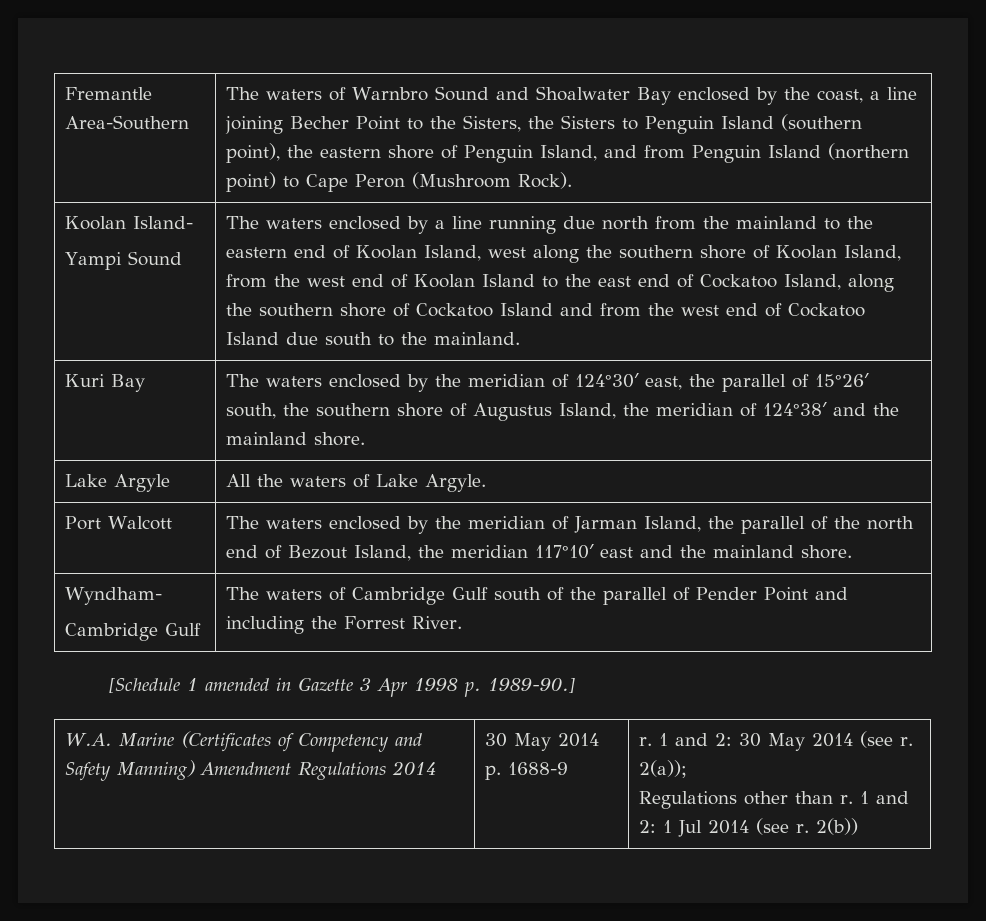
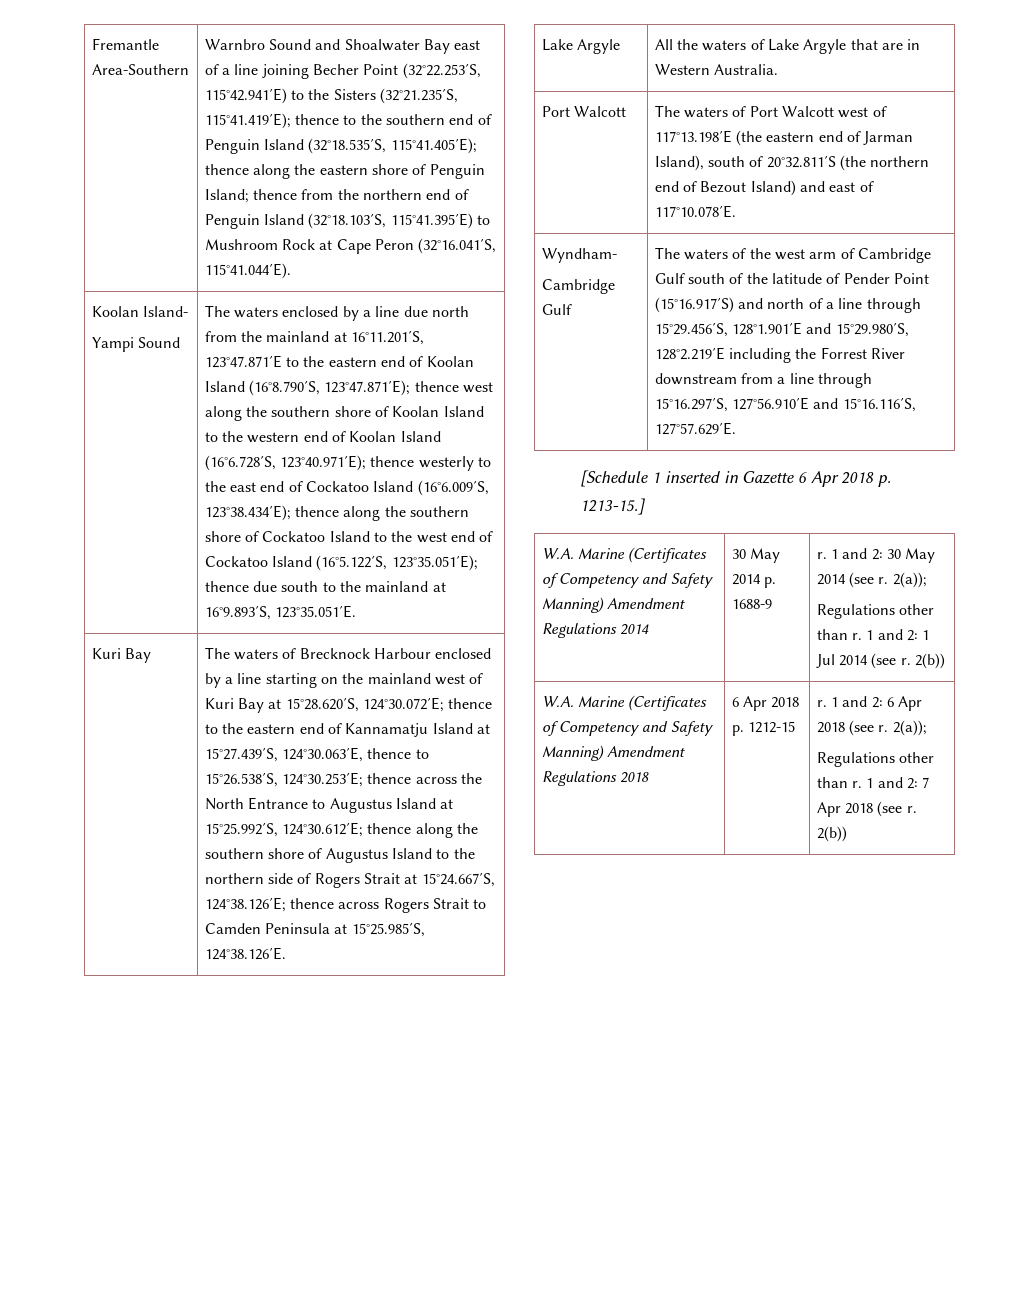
- The waters of Warnbro Sound and Shoalwater Bay enclosed by the coast, a line joining Becher Point to the Sisters, the Sisters to Penguin Island (southern point), the eastern shore of Penguin Island, and from Penguin Island (northern point) to Cape Peron (Mushroom Rock).
+ Warnbro Sound and Shoalwater Bay east of a line joining Becher Point (32°22.253′S, 115°42.941′E) to the Sisters (32°21.235′S, 115°41.419′E); thence to the southern end of Penguin Island (32°18.535′S, 115°41.405′E); thence along the eastern shore of Penguin Island; thence from the northern end of Penguin Island (32°18.103′S, 115°41.395′E) to Mushroom Rock at Cape Peron (32°16.041′S, 115°41.044′E).
- The waters enclosed by a line running due north from the mainland to the eastern end of Koolan Island, west along the southern shore of Koolan Island, from the west end of Koolan Island to the east end of Cockatoo Island, along the southern shore of Cockatoo Island and from the west end of Cockatoo Island due south to the mainland.
+ The waters enclosed by a line due north from the mainland at 16°11.201′S, 123°47.871′E to the eastern end of Koolan Island (16°8.790′S, 123°47.871′E); thence west along the southern shore of Koolan Island to the western end of Koolan Island (16°6.728′S, 123°40.971′E); thence westerly to the east end of Cockatoo Island (16°6.009′S, 123°38.434′E); thence along the southern shore of Cockatoo Island to the west end of Cockatoo Island (16°5.122′S, 123°35.051′E); thence due south to the mainland at 16°9.893′S, 123°35.051′E.
- The waters enclosed by the meridian of 124°30′ east, the parallel of 15°26′ south, the southern shore of Augustus Island, the meridian of 124°38′ and the mainland shore.
+ The waters of Brecknock Harbour enclosed by a line starting on the mainland west of Kuri Bay at 15°28.620′S, 124°30.072′E; thence to the eastern end of Kannamatju Island at 15°27.439′S, 124°30.063′E, thence to 15°26.538′S, 124°30.253′E; thence across the North Entrance to Augustus Island at 15°25.992′S, 124°30.612′E; thence along the southern shore of Augustus Island to the northern side of Rogers Strait at 15°24.667′S, 124°38.126′E; thence across Rogers Strait to Camden Peninsula at 15°25.985′S, 124°38.126′E.
- Lake Argyle | All the waters of Lake Argyle.
- Port Walcott | The waters enclosed by the meridian of Jarman Island, the parallel of the north end of Bezout Island, the meridian 117°10′ east and the mainland shore.
+ Lake Argyle | All the waters of Lake Argyle that are in Western Australia.
+ Port Walcott | The waters of Port Walcott west of 117°13.198′E (the eastern end of Jarman Island), south of 20°32.811′S (the northern end of Bezout Island) and east of 117°10.078′E.
- The waters of Cambridge Gulf south of the parallel of Pender Point and including the Forrest River.
+ The waters of the west arm of Cambridge Gulf south of the latitude of Pender Point (15°16.917′S) and north of a line through 15°29.456′S, 128°1.901′E and 15°29.980′S, 128°2.219′E including the Forrest River downstream from a line through 15°16.297′S, 127°56.910′E and 15°16.116′S, 127°57.629′E.
- [Schedule 1 amended in Gazette 3 Apr 1998 p. 1989-90.]
+ [Schedule 1 inserted in Gazette 6 Apr 2018 p. 1213-15.]
+ W.A. Marine (Certificates of Competency and Safety Manning) Amendment Regulations 2018 | 6 Apr 2018 p. 1212-15 | r. 1 and 2: 6 Apr 2018 (see r. 2(a));
+ Regulations other than r. 1 and 2: 7 Apr 2018 (see r. 2(b))

